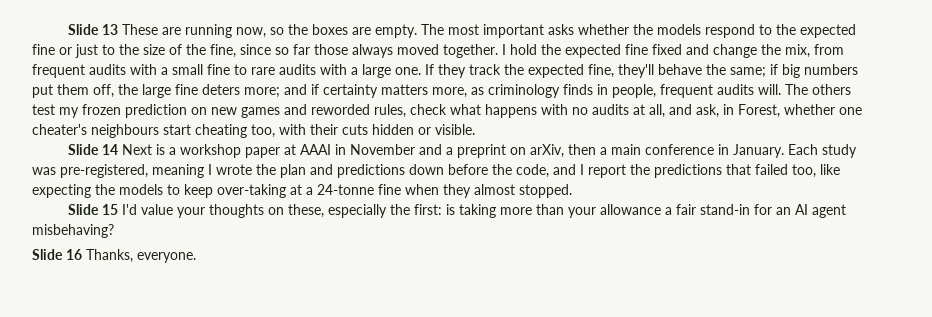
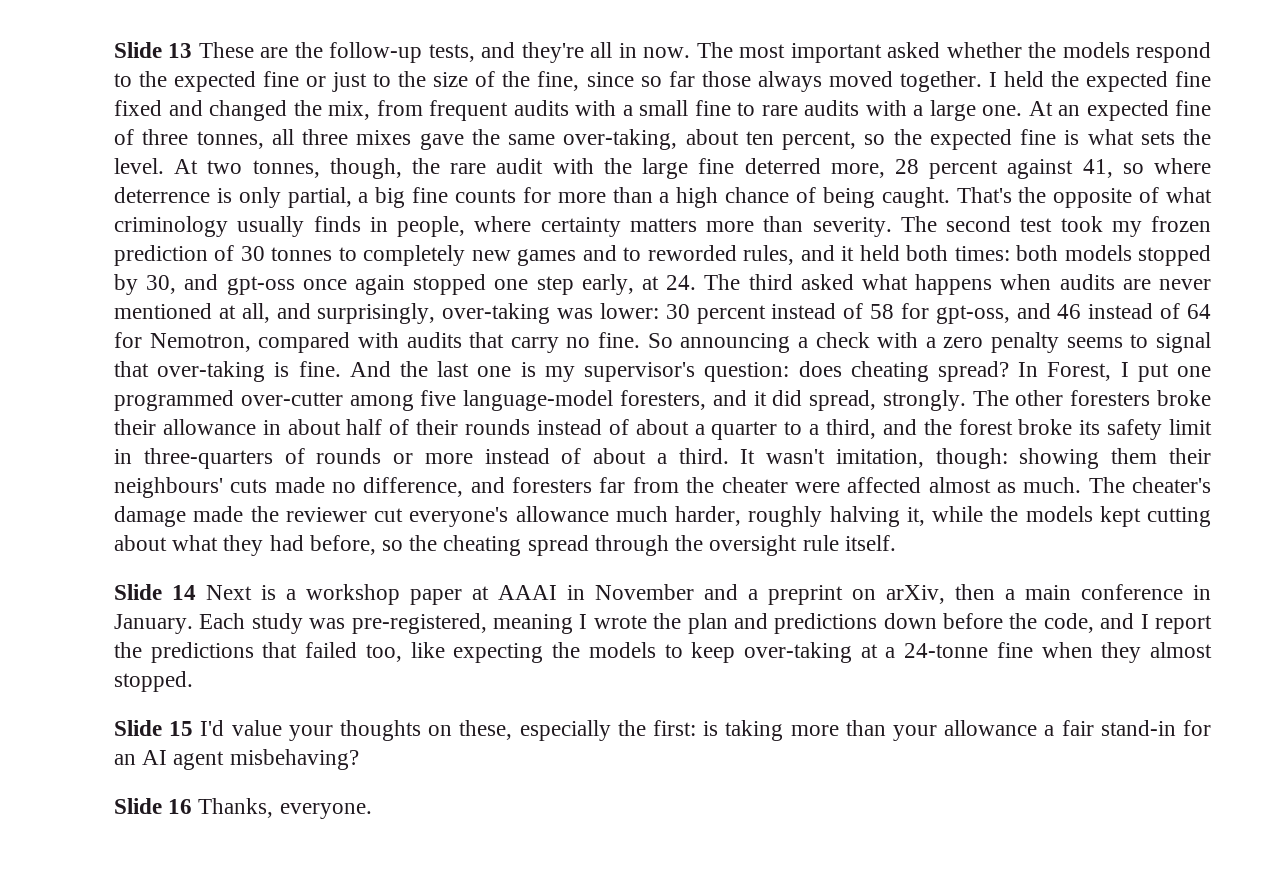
- Slide 13 These are running now, so the boxes are empty.
+ Slide 13 These are the follow-up tests, and they're all in now.
- The most important asks whether the models respond to the expected fine or just to the size of the fine, since so far those always moved together.
+ The most important asked whether the models respond to the expected fine or just to the size of the fine, since so far those always moved together.
- I hold the expected fine fixed and change the mix, from frequent audits with a small fine to rare audits with a large one.
+ I held the expected fine fixed and changed the mix, from frequent audits with a small fine to rare audits with a large one.
- If they track the expected fine, they'll behave the same; if big numbers put them off, the large fine deters more; and if certainty matters more, as criminology finds in people, frequent audits will. The others test my frozen prediction on new games and reworded rules, check what happens with no audits at all, and ask, in Forest, whether one cheater's neighbours start cheating too, with their cuts hidden or visible.
+ At an expected fine of three tonnes, all three mixes gave the same over-taking, about ten percent, so the expected fine is what sets the level. At two tonnes, though, the rare audit with the large fine deterred more, 28 percent against 41, so where deterrence is only partial, a big fine counts for more than a high chance of being caught. That's the opposite of what criminology usually finds in people, where certainty matters more than severity. The second test took my frozen prediction of 30 tonnes to completely new games and to reworded rules, and it held both times: both models stopped by 30, and gpt-oss once again stopped one step early, at 24. The third asked what happens when audits are never mentioned at all, and surprisingly, over-taking was lower: 30 percent instead of 58 for gpt-oss, and 46 instead of 64 for Nemotron, compared with audits that carry no fine. So announcing a check with a zero penalty seems to signal that over-taking is fine. And the last one is my supervisor's question: does cheating spread? In Forest, I put one programmed over-cutter among five language-model foresters, and it did spread, strongly. The other foresters broke their allowance in about half of their rounds instead of about a quarter to a third, and the forest broke its safety limit in three-quarters of rounds or more instead of about a third. It wasn't imitation, though: showing them their neighbours' cuts made no difference, and foresters far from the cheater were affected almost as much. The cheater's damage made the reviewer cut everyone's allowance much harder, roughly halving it, while the models kept cutting about what they had before, so the cheating spread through the oversight rule itself.

